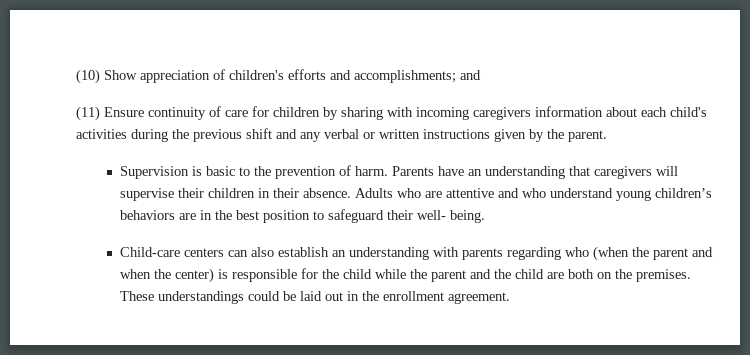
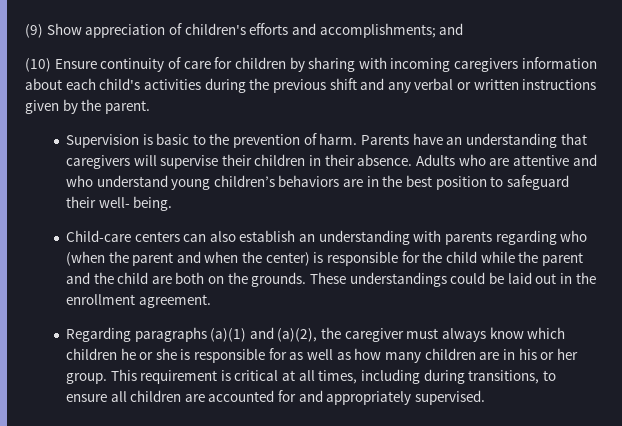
- (10) Show appreciation of children's efforts and accomplishments; and
+ (9) Show appreciation of children's efforts and accomplishments; and
- (11) Ensure continuity of care for children by sharing with incoming caregivers information about each child's activities during the previous shift and any verbal or written instructions given by the parent.
+ (10) Ensure continuity of care for children by sharing with incoming caregivers information about each child's activities during the previous shift and any verbal or written instructions given by the parent.
- Child-care centers can also establish an understanding with parents regarding who (when the parent and when the center) is responsible for the child while the parent and the child are both on the premises.
+ Child-care centers can also establish an understanding with parents regarding who (when the parent and when the center) is responsible for the child while the parent and the child are both on the grounds.
+ Regarding paragraphs (a)(1) and (a)(2), the caregiver must always know which children he or she is responsible for as well as how many children are in his or her group. This requirement is critical at all times, including during transitions, to ensure all children are accounted for and appropriately supervised.

